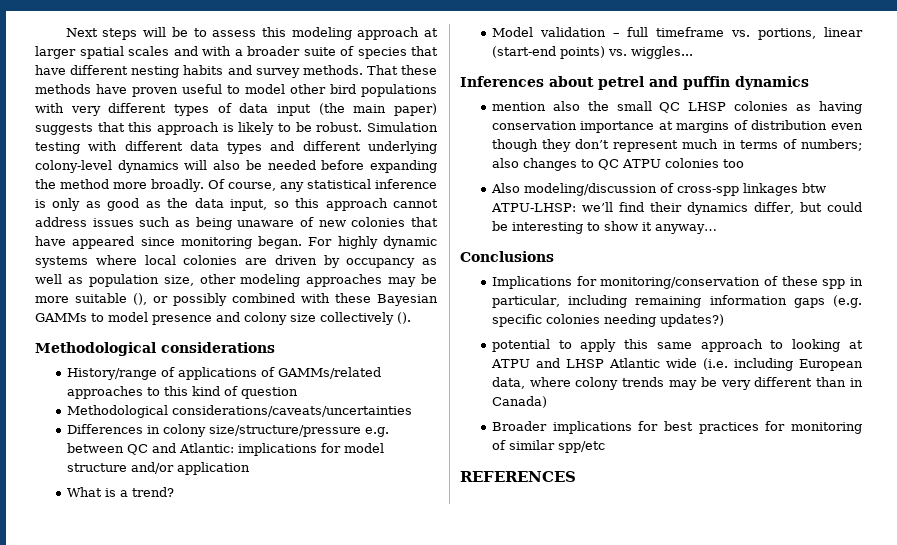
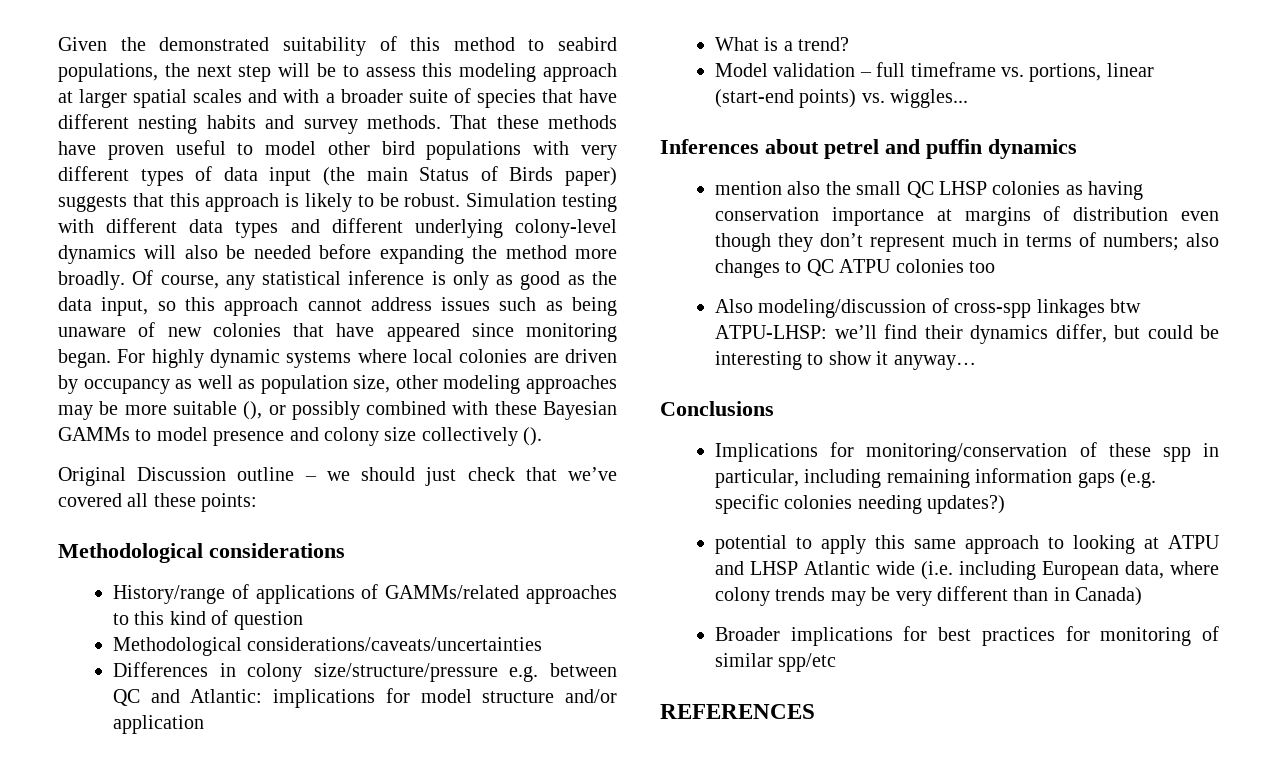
- Next steps will be to assess this modeling approach at larger spatial scales and with a broader suite of species that have different nesting habits and survey methods.
+ Given the demonstrated suitability of this method to seabird populations, the next step will be to assess this modeling approach at larger spatial scales and with a broader suite of species that have different nesting habits and survey methods.
- That these methods have proven useful to model other bird populations with very different types of data input (the main paper) suggests that this approach is likely to be robust.
+ That these methods have proven useful to model other bird populations with very different types of data input (the main Status of Birds paper) suggests that this approach is likely to be robust.
+ Original Discussion outline – we should just check that we’ve covered all these points:

